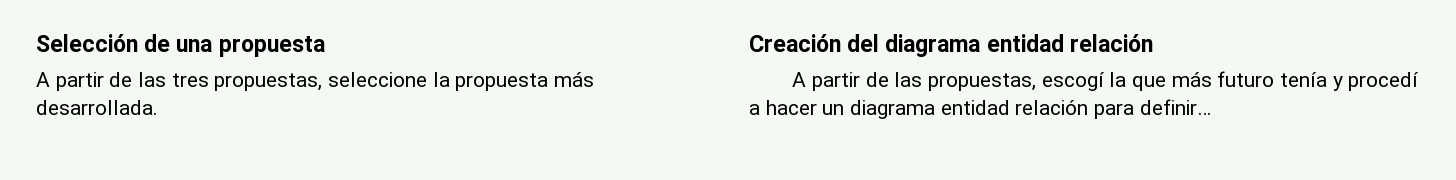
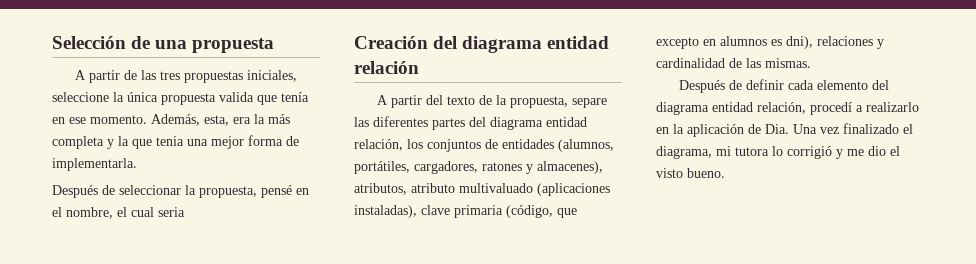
- A partir de las tres propuestas, seleccione la propuesta más desarrollada.
+ A partir de las tres propuestas iniciales, seleccione la única propuesta valida que tenía en ese momento. Además, esta, era la más completa y la que tenia una mejor forma de implementarla.
+ Después de seleccionar la propuesta, pensé en el nombre, el cual seria
- A partir de las propuestas, escogí la que más futuro tenía y procedí a hacer un diagrama entidad relación para definir…
+ A partir del texto de la propuesta, separe las diferentes partes del diagrama entidad relación, los conjuntos de entidades (alumnos, portátiles, cargadores, ratones y almacenes), atributos, atributo multivaluado (aplicaciones instaladas), clave primaria (código, que excepto en alumnos es dni), relaciones y cardinalidad de las mismas.
+ Después de definir cada elemento del diagrama entidad relación, procedí a realizarlo en la aplicación de Dia. Una vez finalizado el diagrama, mi tutora lo corrigió y me dio el visto bueno.

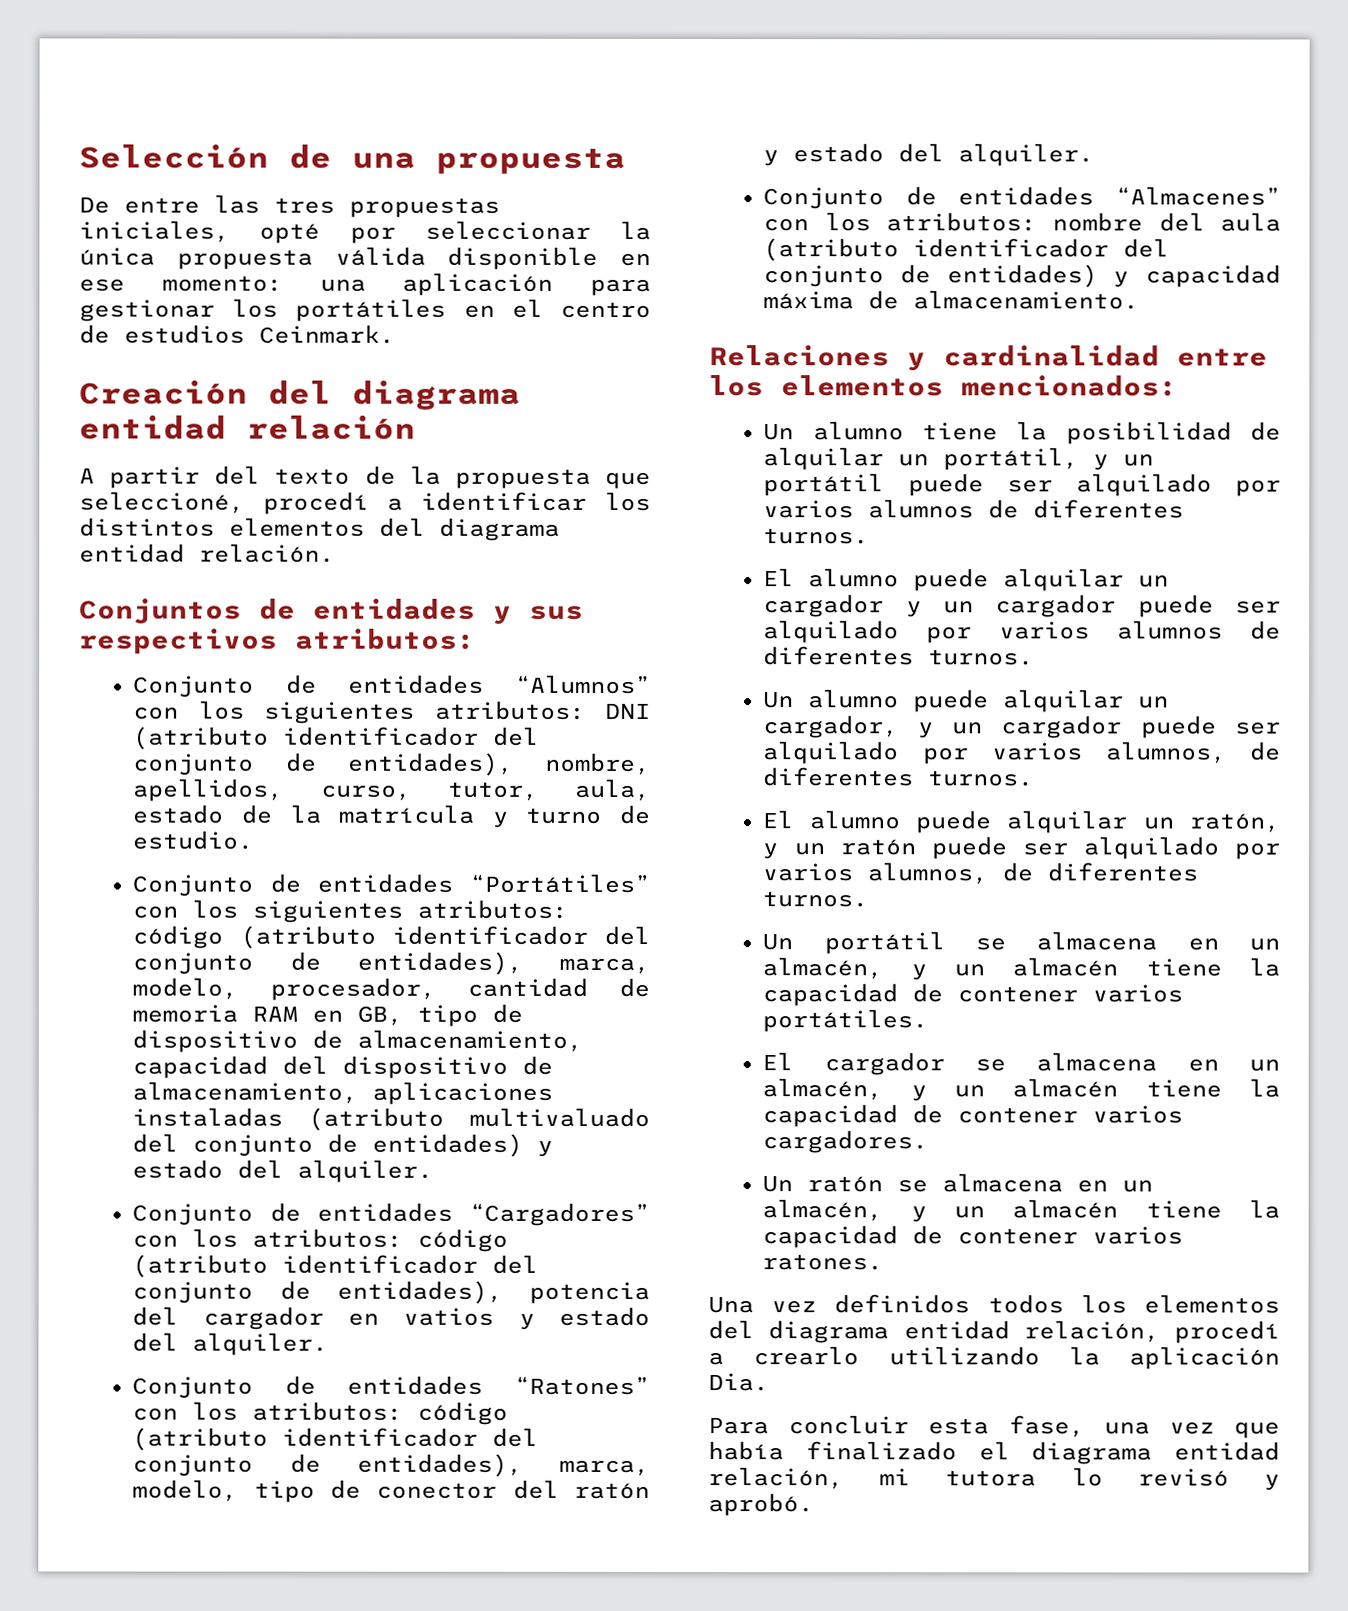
- A partir de las tres propuestas iniciales, seleccione la única propuesta valida que tenía en ese momento. Además, esta, era la más completa y la que tenia una mejor forma de implementarla.
- Después de seleccionar la propuesta, pensé en el nombre, el cual seria
+ De entre las tres propuestas iniciales, opté por seleccionar la única propuesta válida disponible en ese momento: una aplicación para gestionar los portátiles en el centro de estudios Ceinmark.
- A partir del texto de la propuesta, separe las diferentes partes del diagrama entidad relación, los conjuntos de entidades (alumnos, portátiles, cargadores, ratones y almacenes), atributos, atributo multivaluado (aplicaciones instaladas), clave primaria (código, que excepto en alumnos es dni), relaciones y cardinalidad de las mismas.
- Después de definir cada elemento del diagrama entidad relación, procedí a realizarlo en la aplicación de Dia. Una vez finalizado el diagrama, mi tutora lo corrigió y me dio el visto bueno.
+ A partir del texto de la propuesta que seleccioné, procedí a identificar los distintos elementos del diagrama entidad relación.
+ Conjuntos de entidades y sus respectivos atributos:
+ Conjunto de entidades “Alumnos” con los siguientes atributos: DNI (atributo identificador del conjunto de entidades), nombre, apellidos, curso, tutor, aula, estado de la matrícula y turno de estudio.
+ Conjunto de entidades “Portátiles” con los siguientes atributos: código (atributo identificador del conjunto de entidades), marca, modelo, procesador, cantidad de memoria RAM en GB, tipo de dispositivo de almacenamiento, capacidad del dispositivo de almacenamiento, aplicaciones instaladas (atributo multivaluado del conjunto de entidades) y estado del alquiler.
+ Conjunto de entidades “Cargadores” con los atributos: código (atributo identificador del conjunto de entidades), potencia del cargador en vatios y estado del alquiler.
+ Conjunto de entidades “Ratones” con los atributos: código (atributo identificador del conjunto de entidades), marca, modelo, tipo de conector del ratón y estado del alquiler.
+ Conjunto de entidades “Almacenes” con los atributos: nombre del aula (atributo identificador del conjunto de entidades) y capacidad máxima de almacenamiento.
+ Relaciones y cardinalidad entre los elementos mencionados:
+ Un alumno tiene la posibilidad de alquilar un portátil, y un portátil puede ser alquilado por varios alumnos de diferentes turnos.
+ El alumno puede alquilar un cargador y un cargador puede ser alquilado por varios alumnos de diferentes turnos.
+ Un alumno puede alquilar un cargador, y un cargador puede ser alquilado por varios alumnos, de diferentes turnos.
+ El alumno puede alquilar un ratón, y un ratón puede ser alquilado por varios alumnos, de diferentes turnos.
+ Un portátil se almacena en un almacén, y un almacén tiene la capacidad de contener varios portátiles.
+ El cargador se almacena en un almacén, y un almacén tiene la capacidad de contener varios cargadores.
+ Un ratón se almacena en un almacén, y un almacén tiene la capacidad de contener varios ratones.
+ Una vez definidos todos los elementos del diagrama entidad relación, procedí a crearlo utilizando la aplicación Dia.
+ Para concluir esta fase, una vez que había finalizado el diagrama entidad relación, mi tutora lo revisó y aprobó.

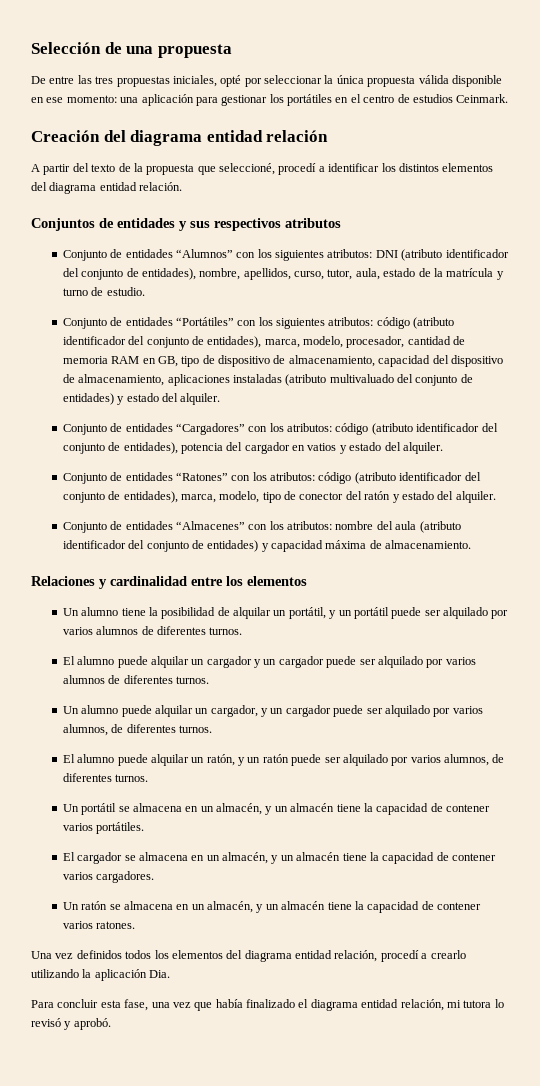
- Conjuntos de entidades y sus respectivos atributos:
+ Conjuntos de entidades y sus respectivos atributos
- Relaciones y cardinalidad entre los elementos mencionados:
+ Relaciones y cardinalidad entre los elementos

